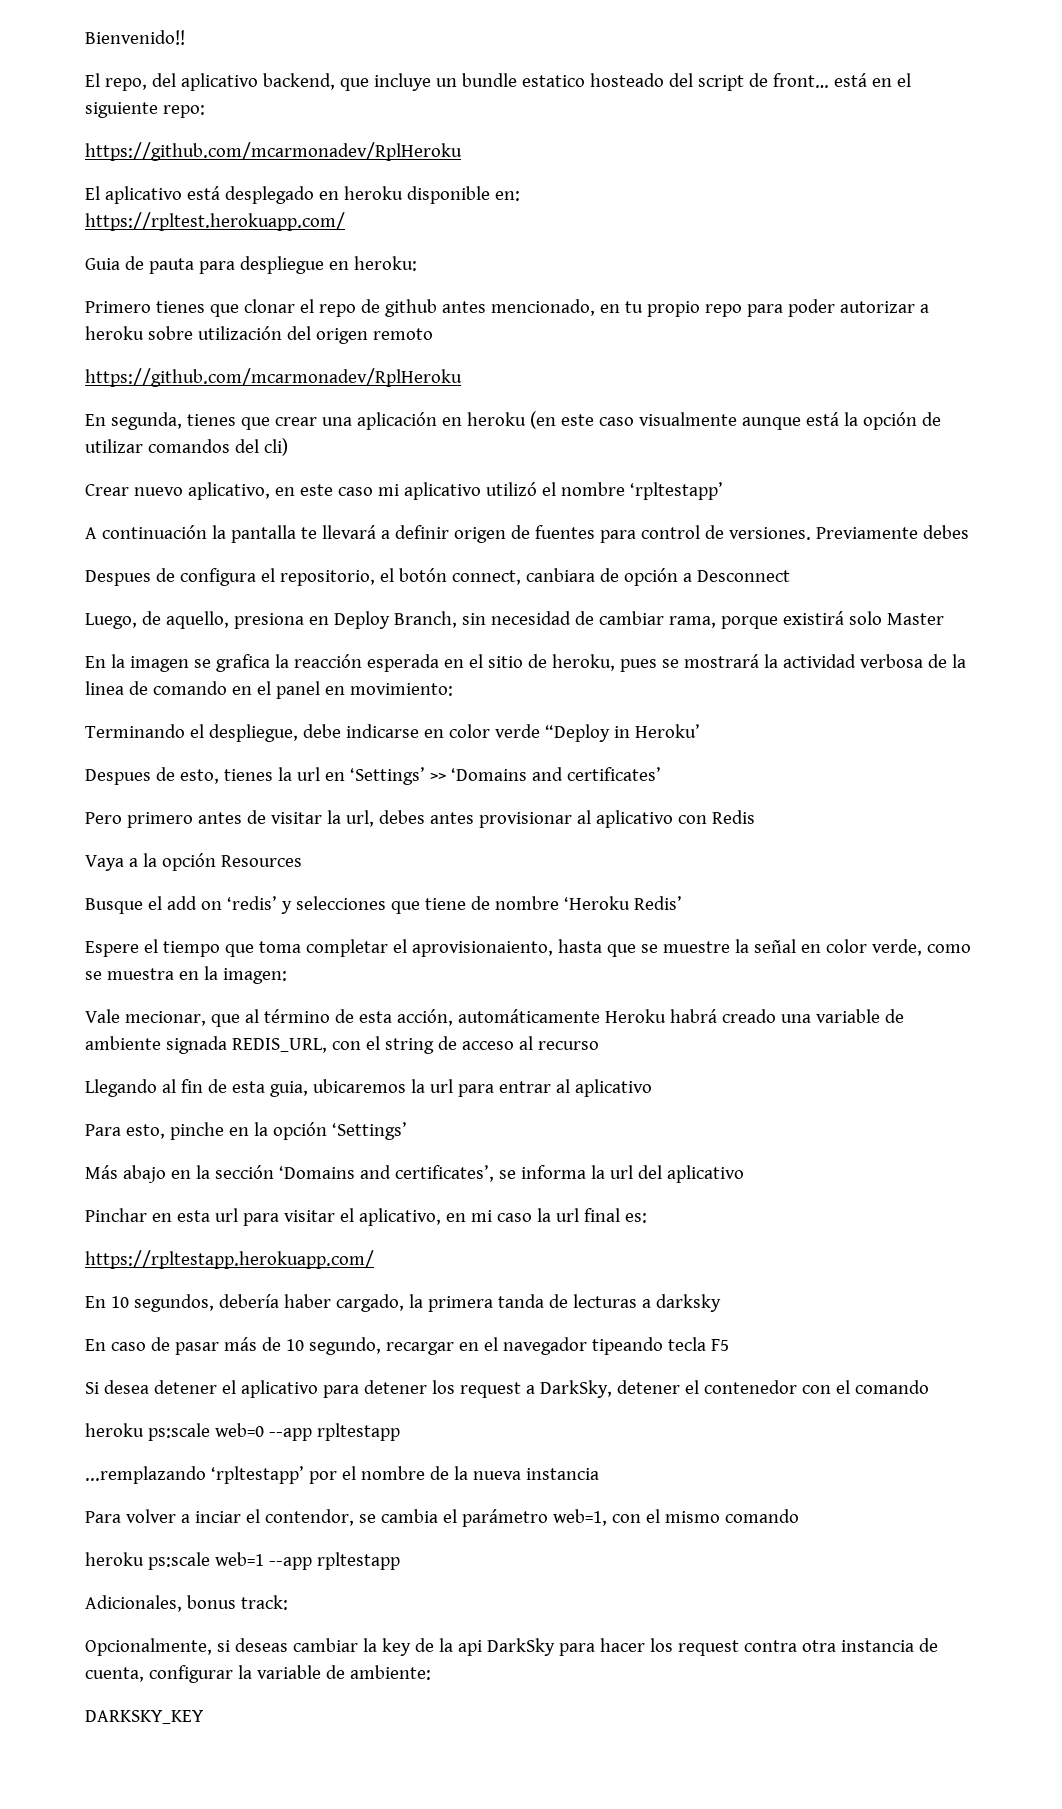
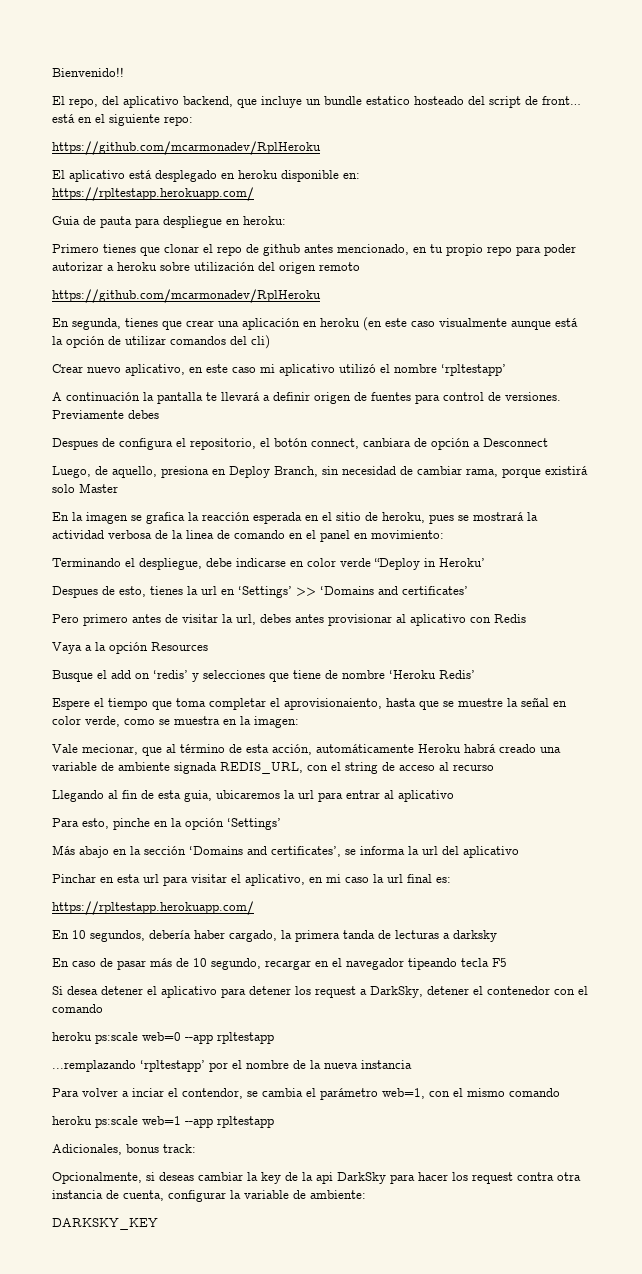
  El aplicativo está desplegado en heroku disponible en:
- https://rpltest.herokuapp.com/
+ https://rpltestapp.herokuapp.com/

